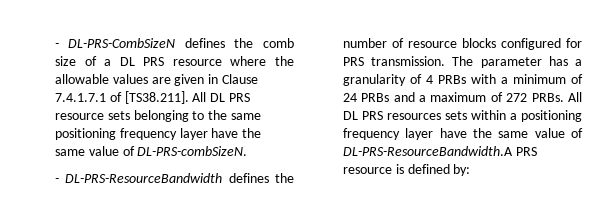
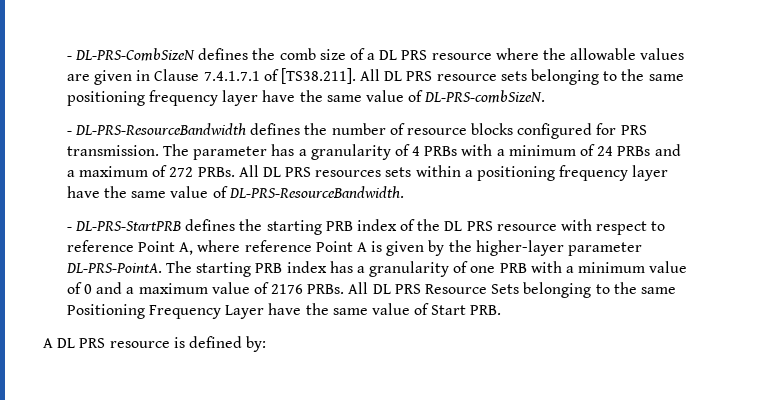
- All DL PRS resources sets within a positioning frequency layer have the same value of DL-PRS-ResourceBandwidth.A PRS resource is defined by:
+ All DL PRS resources sets within a positioning frequency layer have the same value of DL-PRS-ResourceBandwidth.
+ - DL-PRS-StartPRB defines the starting PRB index of the DL PRS resource with respect to reference Point A, where reference Point A is given by the higher-layer parameter DL-PRS-PointA. The starting PRB index has a granularity of one PRB with a minimum value of 0 and a maximum value of 2176 PRBs. All DL PRS Resource Sets belonging to the same Positioning Frequency Layer have the same value of Start PRB.
+ A DL PRS resource is defined by:

